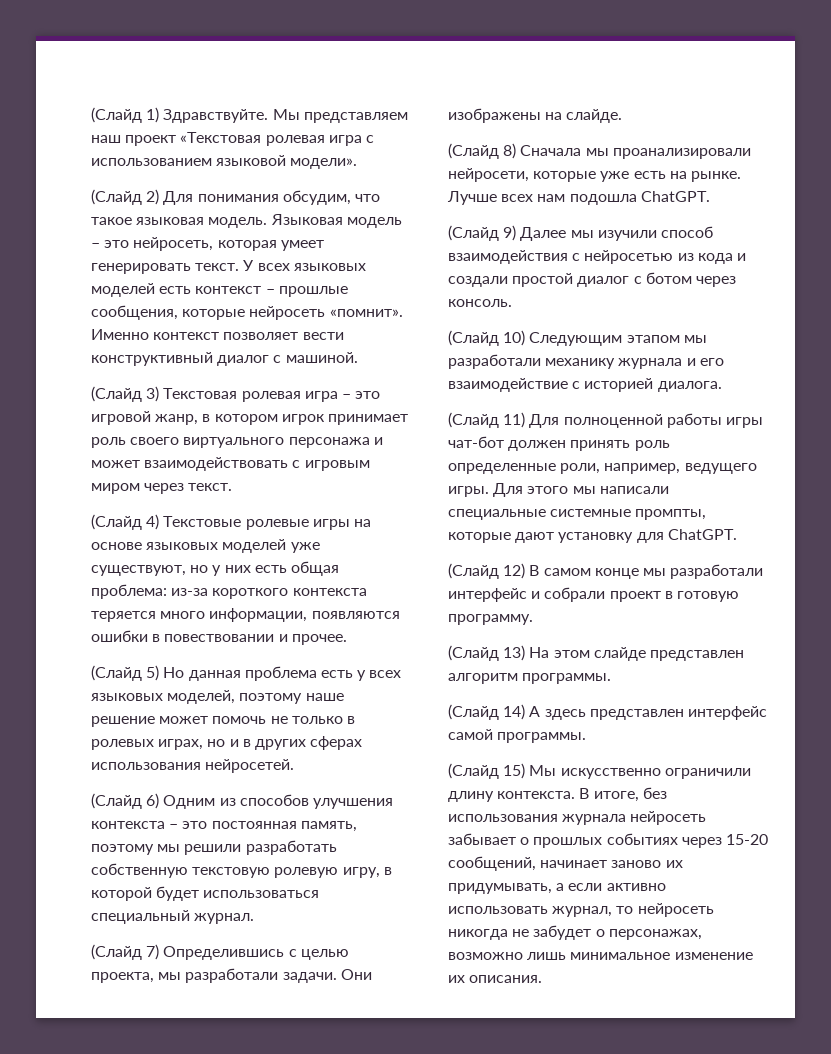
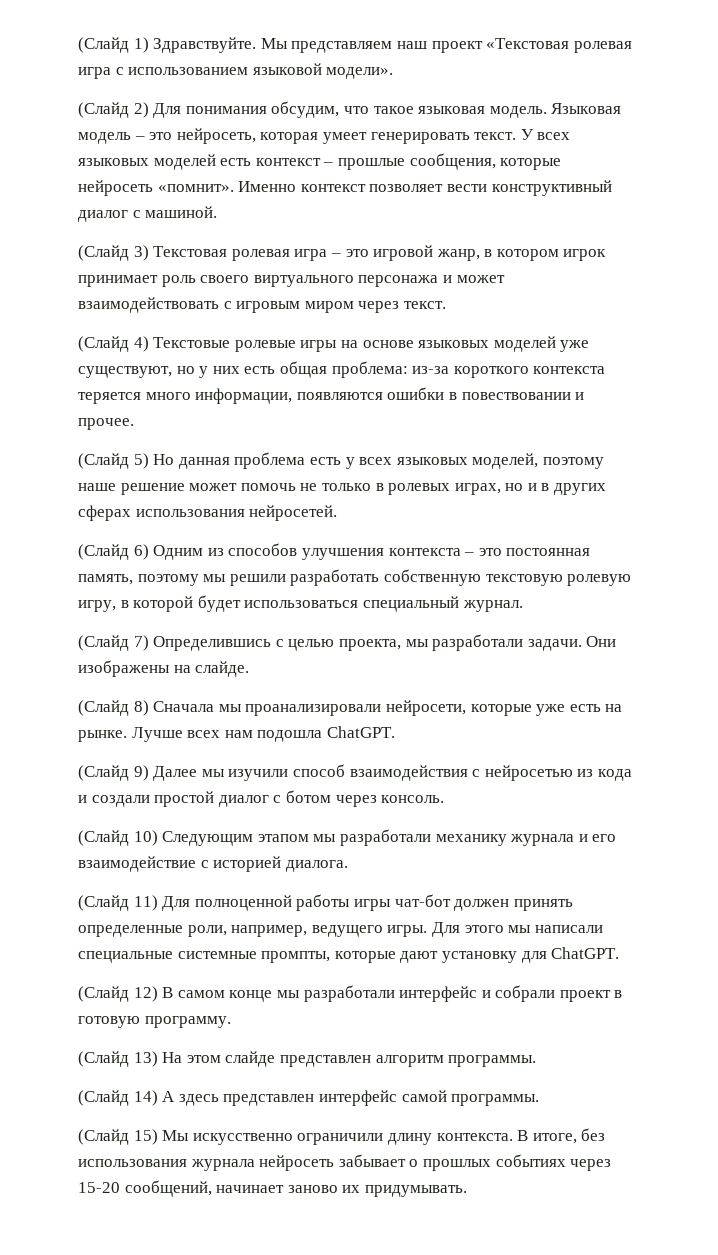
- (Слайд 11) Для полноценной работы игры чат-бот должен принять роль определенные роли, например, ведущего игры.
+ (Слайд 11) Для полноценной работы игры чат-бот должен принять определенные роли, например, ведущего игры.
- В итоге, без использования журнала нейросеть забывает о прошлых событиях через 15-20 сообщений, начинает заново их придумывать, а если активно использовать журнал, то нейросеть никогда не забудет о персонажах, возможно лишь минимальное изменение их описания.
+ В итоге, без использования журнала нейросеть забывает о прошлых событиях через 15-20 сообщений, начинает заново их придумывать.

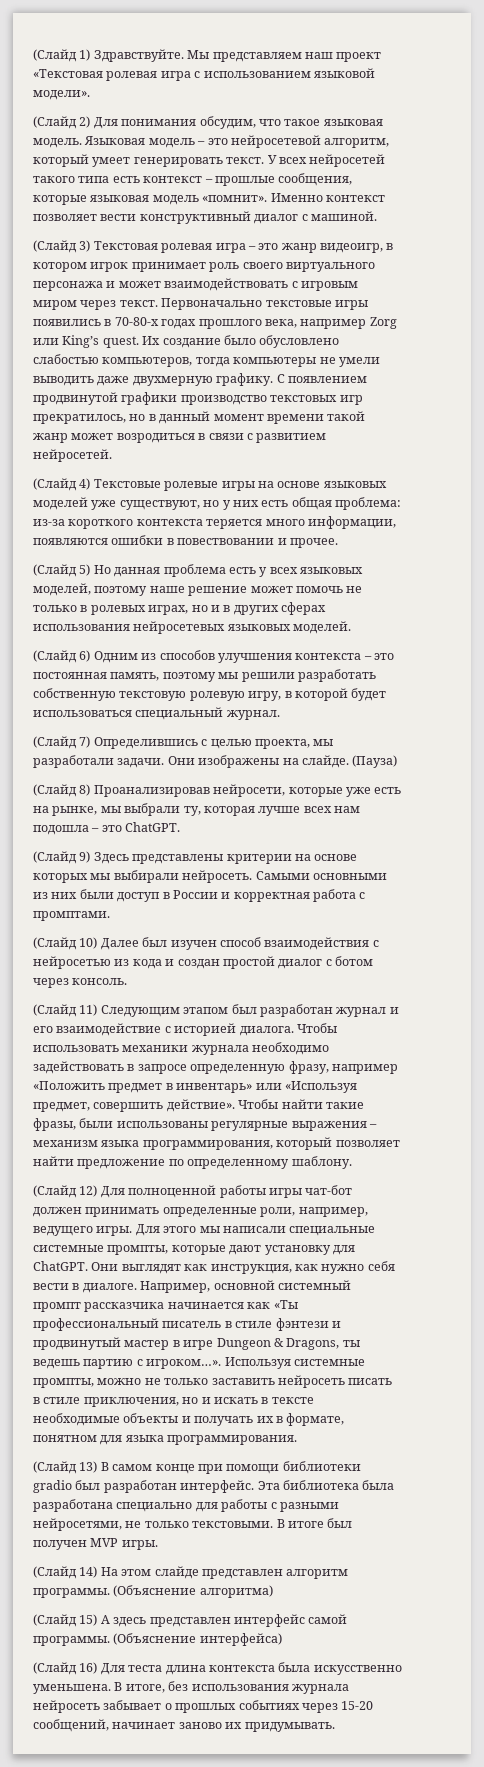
- Языковая модель – это нейросеть, которая умеет генерировать текст.
+ Языковая модель – это нейросетевой алгоритм, который умеет генерировать текст.
- У всех языковых моделей есть контекст – прошлые сообщения, которые нейросеть «помнит».
+ У всех нейросетей такого типа есть контекст – прошлые сообщения, которые языковая модель «помнит».
- (Слайд 3) Текстовая ролевая игра – это игровой жанр, в котором игрок принимает роль своего виртуального персонажа и может взаимодействовать с игровым миром через текст.
+ (Слайд 3) Текстовая ролевая игра – это жанр видеоигр, в котором игрок принимает роль своего виртуального персонажа и может взаимодействовать с игровым миром через текст. Первоначально текстовые игры появились в 70-80-х годах прошлого века, например Zorg или King’s quest. Их создание было обусловлено слабостью компьютеров, тогда компьютеры не умели выводить даже двухмерную графику. С появлением продвинутой графики производство текстовых игр прекратилось, но в данный момент времени такой жанр может возродиться в связи с развитием нейросетей.
- (Слайд 5) Но данная проблема есть у всех языковых моделей, поэтому наше решение может помочь не только в ролевых играх, но и в других сферах использования нейросетей.
+ (Слайд 5) Но данная проблема есть у всех языковых моделей, поэтому наше решение может помочь не только в ролевых играх, но и в других сферах использования нейросетевых языковых моделей.
+ (Пауза)
- (Слайд 8) Сначала мы проанализировали нейросети, которые уже есть на рынке. Лучше всех нам подошла ChatGPT.
+ (Слайд 8) Проанализировав нейросети, которые уже есть на рынке, мы выбрали ту, которая лучше всех нам подошла – это ChatGPT.
- (Слайд 9) Далее мы изучили способ взаимодействия с нейросетью из кода и создали простой диалог с ботом через консоль.
+ (Слайд 9) Здесь представлены критерии на основе которых мы выбирали нейросеть. Самыми основными из них были доступ в России и корректная работа с промптами.
+ (Слайд 10) Далее был изучен способ взаимодействия с нейросетью из кода и создан простой диалог с ботом через консоль.
- (Слайд 10) Следующим этапом мы разработали механику журнала и его взаимодействие с историей диалога.
- (Слайд 11) Для полноценной работы игры чат-бот должен принять определенные роли, например, ведущего игры.
+ (Слайд 11) Следующим этапом был разработан журнал и его взаимодействие с историей диалога. Чтобы использовать механики журнала необходимо задействовать в запросе определенную фразу, например «Положить предмет в инвентарь» или «Используя предмет, совершить действие». Чтобы найти такие фразы, были использованы регулярные выражения – механизм языка программирования, который позволяет найти предложение по определенному шаблону.
+ (Слайд 12) Для полноценной работы игры чат-бот должен принимать определенные роли, например, ведущего игры.
- Для этого мы написали специальные системные промпты, которые дают установку для ChatGPT.
- (Слайд 12) В самом конце мы разработали интерфейс и собрали проект в готовую программу.
- (Слайд 13) На этом слайде представлен алгоритм программы.
- (Слайд 14) А здесь представлен интерфейс самой программы.
- (Слайд 15) Мы искусственно ограничили длину контекста.
+ Для этого мы написали специальные системные промпты, которые дают установку для ChatGPT. Они выглядят как инструкция, как нужно себя вести в диалоге. Например, основной системный промпт рассказчика начинается как «Ты профессиональный писатель в стиле фэнтези и продвинутый мастер в игре Dungeon & Dragons, ты ведешь партию с игроком…». Используя системные промпты, можно не только заставить нейросеть писать в стиле приключения, но и искать в тексте необходимые объекты и получать их в формате, понятном для языка программирования.
+ (Слайд 13) В самом конце при помощи библиотеки gradio был разработан интерфейс. Эта библиотека была разработана специально для работы с разными нейросетями, не только текстовыми. В итоге был получен MVP игры.
+ (Слайд 14) На этом слайде представлен алгоритм программы. (Объяснение алгоритма)
+ (Слайд 15) А здесь представлен интерфейс самой программы. (Объяснение интерфейса)
+ (Слайд 16) Для теста длина контекста была искусственно уменьшена.

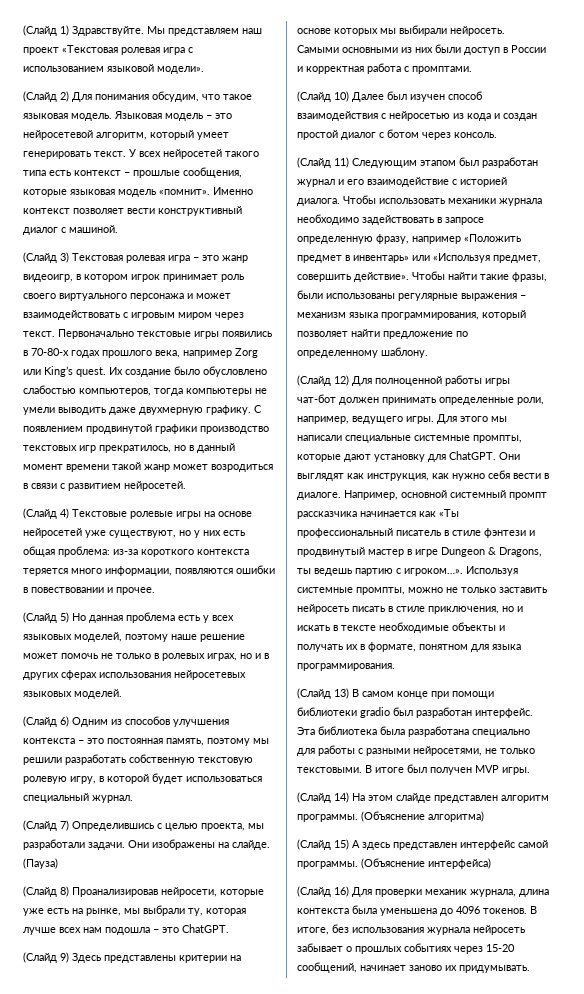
- (Слайд 4) Текстовые ролевые игры на основе языковых моделей уже существуют, но у них есть общая проблема: из-за короткого контекста теряется много информации, появляются ошибки в повествовании и прочее.
+ (Слайд 4) Текстовые ролевые игры на основе нейросетей уже существуют, но у них есть общая проблема: из-за короткого контекста теряется много информации, появляются ошибки в повествовании и прочее.
- (Слайд 16) Для теста длина контекста была искусственно уменьшена.
+ (Слайд 16) Для проверки механик журнала, длина контекста была уменьшена до 4096 токенов.

